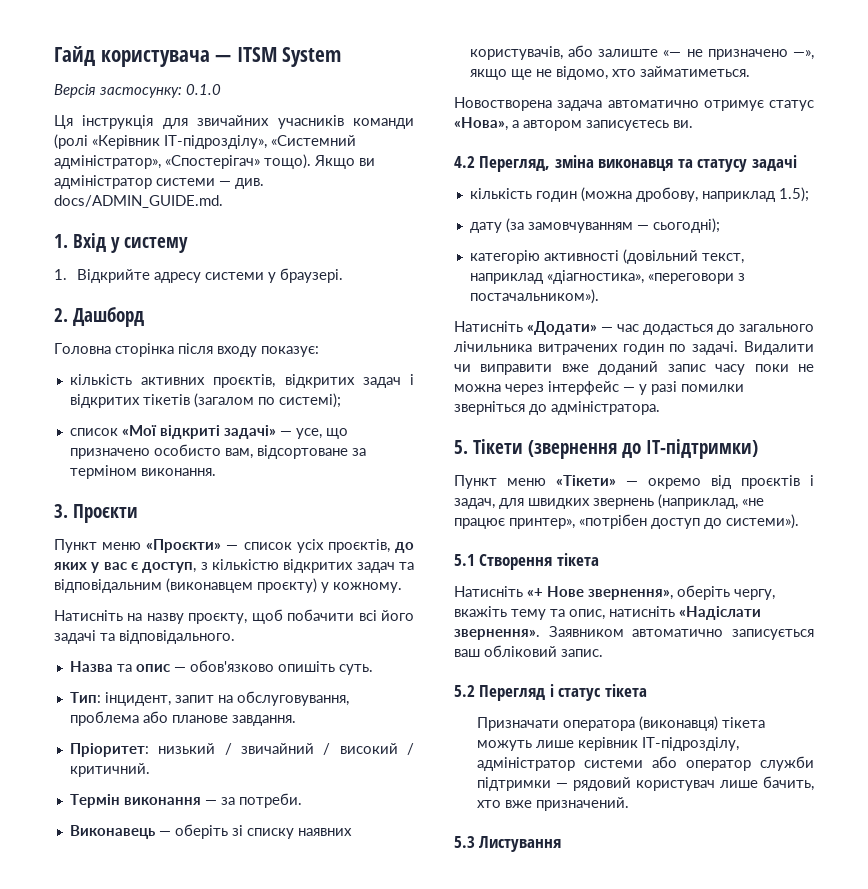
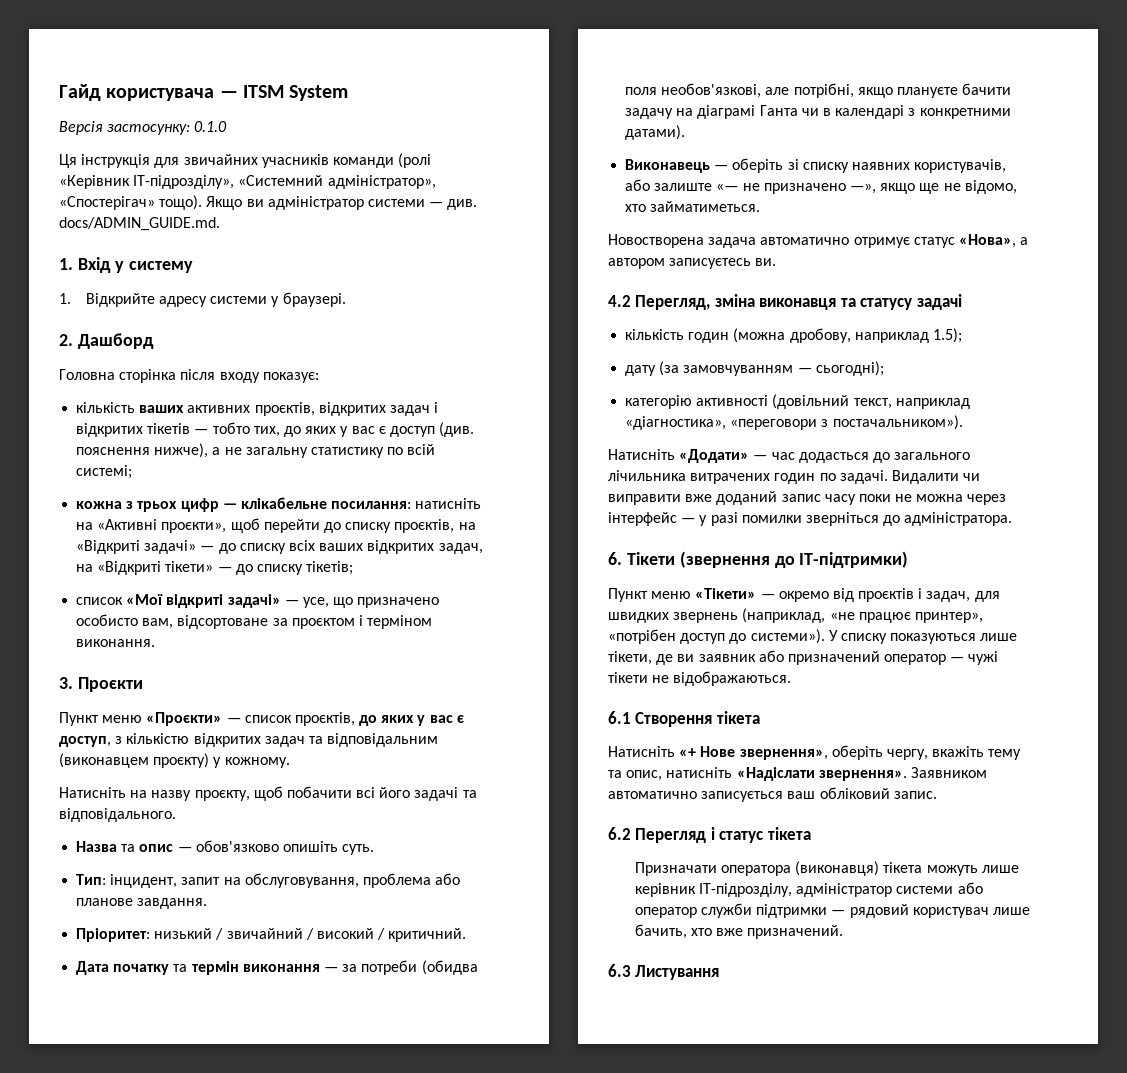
- кількість активних проєктів, відкритих задач і відкритих тікетів (загалом по системі);
+ кількість ваших активних проєктів, відкритих задач і відкритих тікетів — тобто тих, до яких у вас є доступ (див. пояснення нижче), а не загальну статистику по всій системі;
+ кожна з трьох цифр — клікабельне посилання: натисніть на «Активні проєкти», щоб перейти до списку проєктів, на «Відкриті задачі» — до списку всіх ваших відкритих задач, на «Відкриті тікети» — до списку тікетів;
- список «Мої відкриті задачі» — усе, що призначено особисто вам, відсортоване за терміном виконання.
+ список «Мої відкриті задачі» — усе, що призначено особисто вам, відсортоване за проєктом і терміном виконання.
- Пункт меню «Проєкти» — список усіх проєктів, до яких у вас є доступ, з кількістю відкритих задач та відповідальним (виконавцем проєкту) у кожному.
+ Пункт меню «Проєкти» — список проєктів, до яких у вас є доступ, з кількістю відкритих задач та відповідальним (виконавцем проєкту) у кожному.
- Термін виконання — за потреби.
+ Дата початку та термін виконання — за потреби (обидва поля необов'язкові, але потрібні, якщо плануєте бачити задачу на діаграмі Ганта чи в календарі з конкретними датами).
- 5. Тікети (звернення до ІТ-підтримки)
+ 6. Тікети (звернення до ІТ-підтримки)
- Пункт меню «Тікети» — окремо від проєктів і задач, для швидких звернень (наприклад, «не працює принтер», «потрібен доступ до системи»).
- 5.1 Створення тікета
+ Пункт меню «Тікети» — окремо від проєктів і задач, для швидких звернень (наприклад, «не працює принтер», «потрібен доступ до системи»). У списку показуються лише тікети, де ви заявник або призначений оператор — чужі тікети не відображаються.
+ 6.1 Створення тікета
- 5.2 Перегляд і статус тікета
+ 6.2 Перегляд і статус тікета
- 5.3 Листування
+ 6.3 Листування

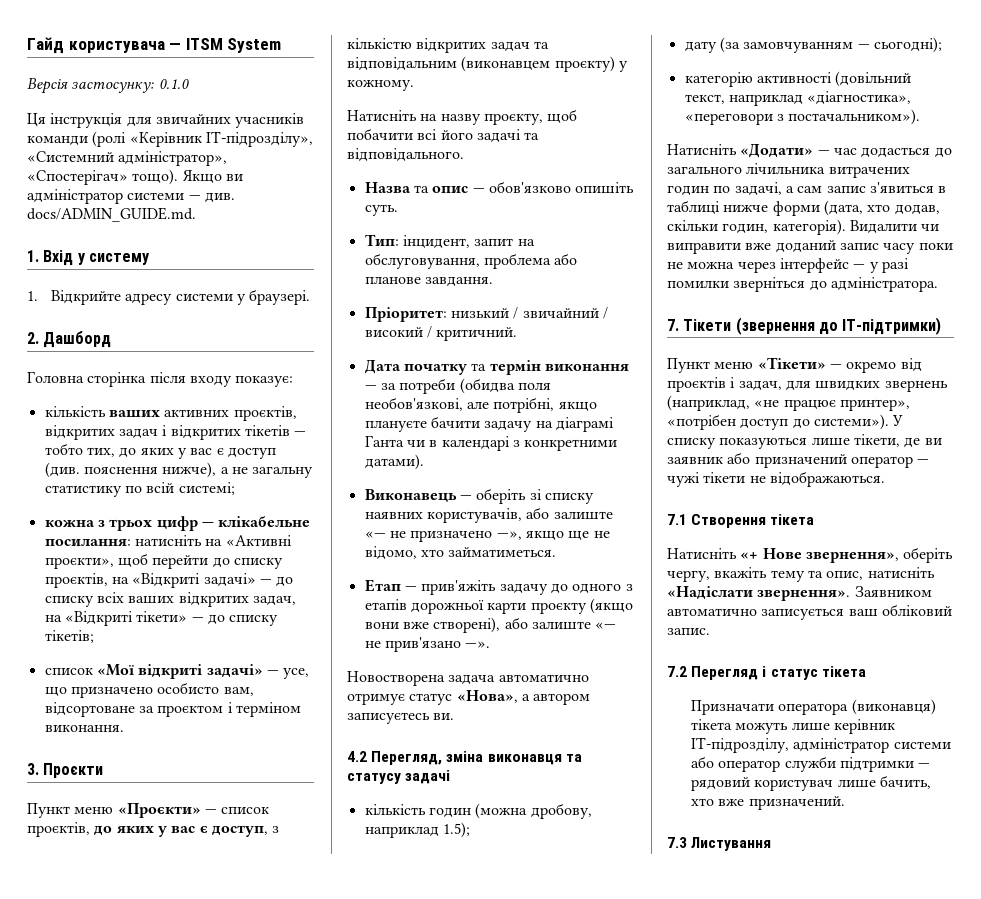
+ Етап — прив'яжіть задачу до одного з етапів дорожньої карти проєкту (якщо вони вже створені), або залиште «— не прив'язано —».
- Натисніть «Додати» — час додасться до загального лічильника витрачених годин по задачі.
+ Натисніть «Додати» — час додасться до загального лічильника витрачених годин по задачі, а сам запис з'явиться в таблиці нижче форми (дата, хто додав, скільки годин, категорія).
- 6. Тікети (звернення до ІТ-підтримки)
+ 7. Тікети (звернення до ІТ-підтримки)
- 6.1 Створення тікета
+ 7.1 Створення тікета
- 6.2 Перегляд і статус тікета
+ 7.2 Перегляд і статус тікета
- 6.3 Листування
+ 7.3 Листування

